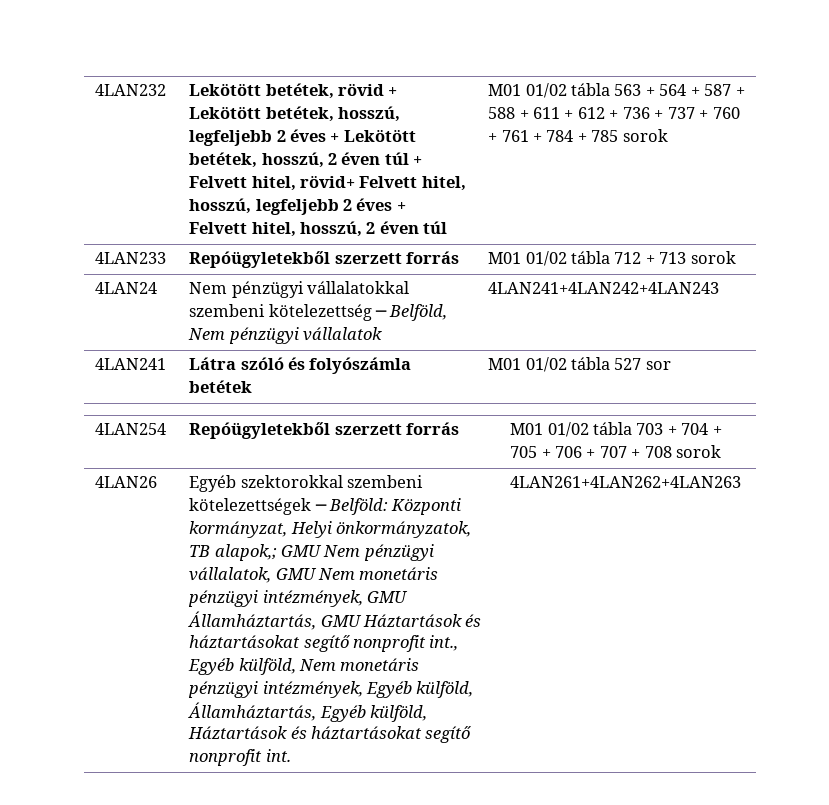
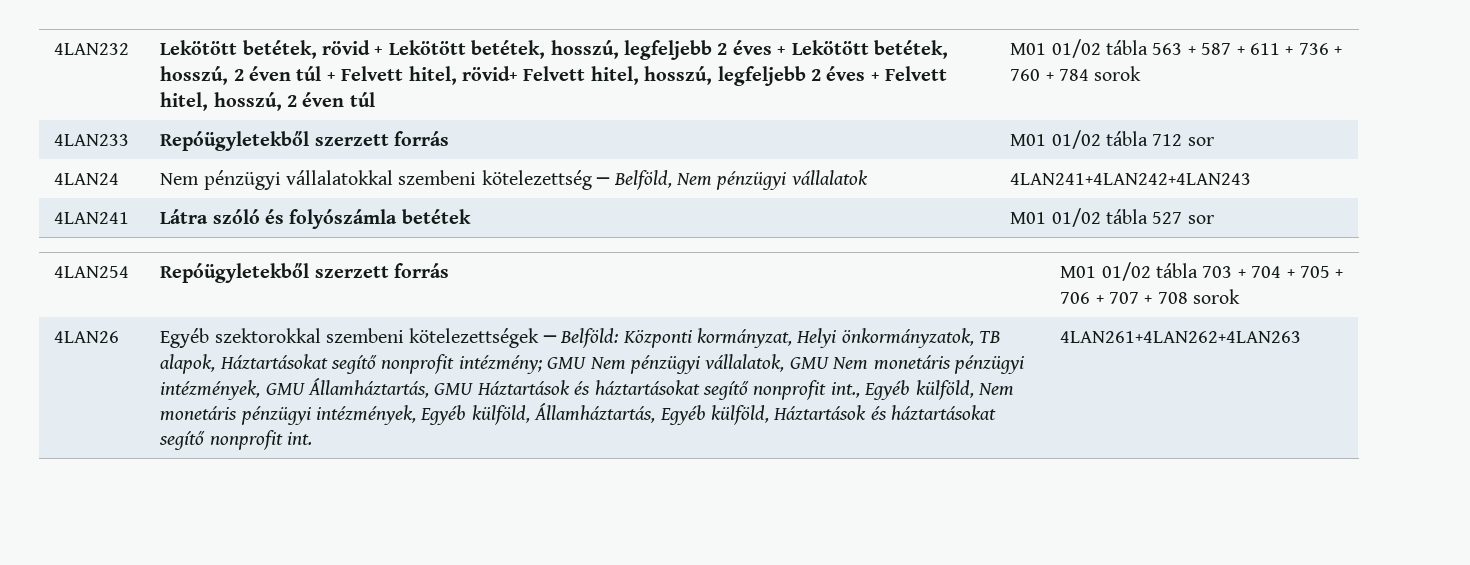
- M01 01/02 tábla 563 + 564 + 587 + 588 + 611 + 612 + 736 + 737 + 760 + 761 + 784 + 785 sorok
+ M01 01/02 tábla 563 + 587 + 611 + 736 + 760 + 784 sorok
- 4LAN233 | Repóügyletekből szerzett forrás | M01 01/02 tábla 712 + 713 sorok
+ 4LAN233 | Repóügyletekből szerzett forrás | M01 01/02 tábla 712 sor
- Egyéb szektorokkal szembeni kötelezettségek ─ Belföld: Központi kormányzat, Helyi önkormányzatok, TB alapok,; GMU Nem pénzügyi vállalatok, GMU Nem monetáris pénzügyi intézmények, GMU Államháztartás, GMU Háztartások és háztartásokat segítő nonprofit int., Egyéb külföld, Nem monetáris pénzügyi intézmények, Egyéb külföld, Államháztartás, Egyéb külföld, Háztartások és háztartásokat segítő nonprofit int.
+ Egyéb szektorokkal szembeni kötelezettségek ─ Belföld: Központi kormányzat, Helyi önkormányzatok, TB alapok, Háztartásokat segítő nonprofit intézmény; GMU Nem pénzügyi vállalatok, GMU Nem monetáris pénzügyi intézmények, GMU Államháztartás, GMU Háztartások és háztartásokat segítő nonprofit int., Egyéb külföld, Nem monetáris pénzügyi intézmények, Egyéb külföld, Államháztartás, Egyéb külföld, Háztartások és háztartásokat segítő nonprofit int.

